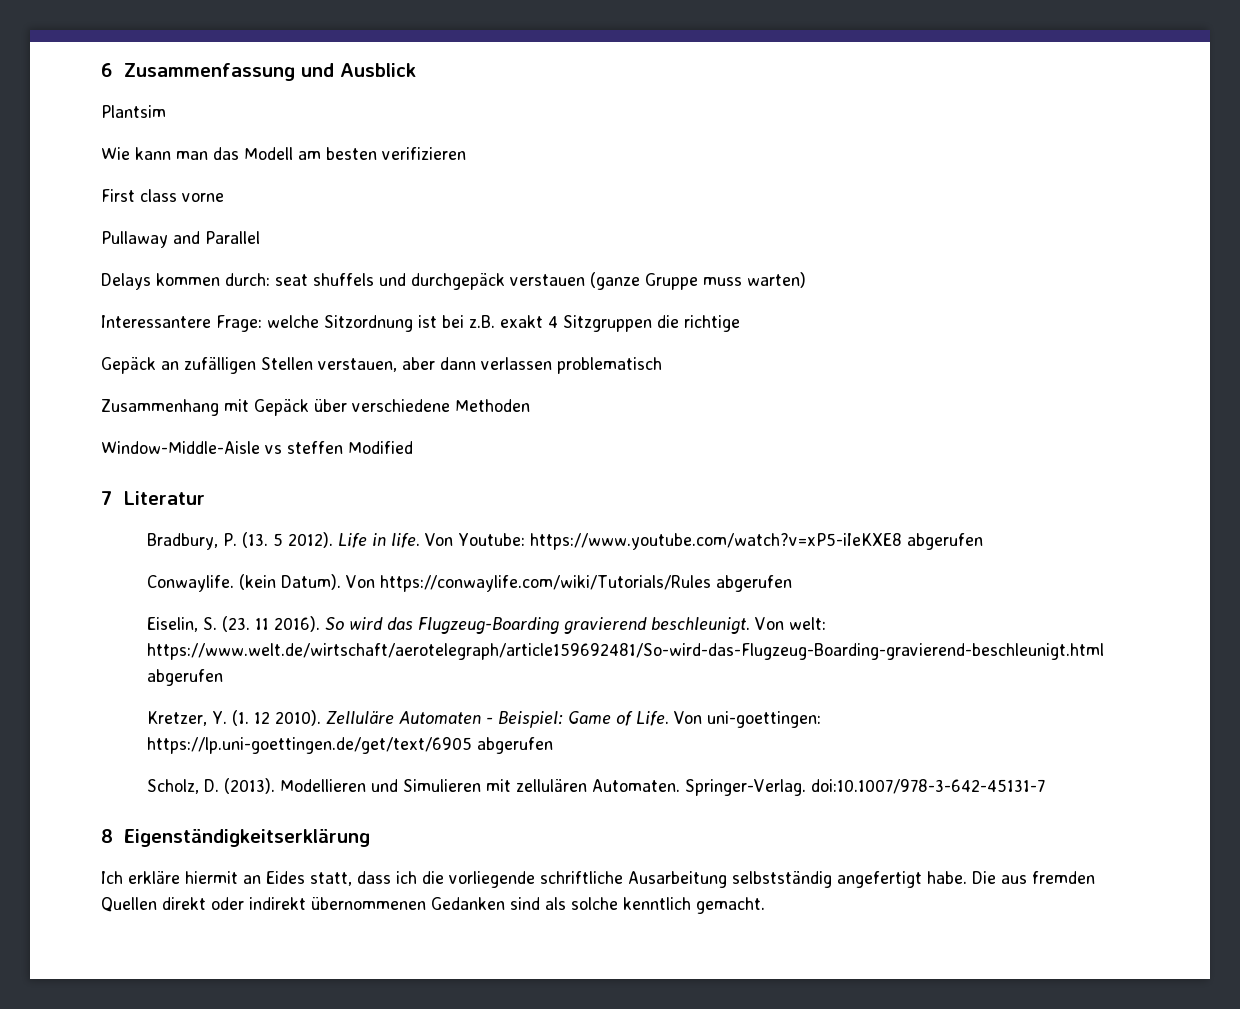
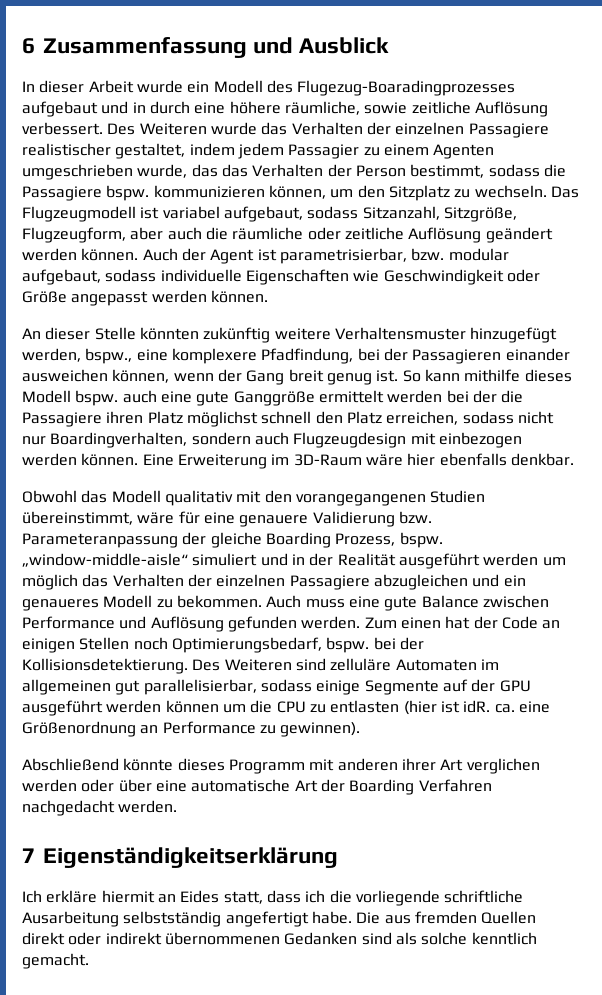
- Plantsim
- Wie kann man das Modell am besten verifizieren
- First class vorne
- Pullaway and Parallel
- Delays kommen durch: seat shuffels und durchgepäck verstauen (ganze Gruppe muss warten)
- Interessantere Frage: welche Sitzordnung ist bei z.B. exakt 4 Sitzgruppen die richtige
- Gepäck an zufälligen Stellen verstauen, aber dann verlassen problematisch
- Zusammenhang mit Gepäck über verschiedene Methoden
- Window-Middle-Aisle vs steffen Modified
- 7 Literatur
- Bradbury, P. (13. 5 2012). Life in life. Von Youtube: https://www.youtube.com/watch?v=xP5-iIeKXE8 abgerufen
- Conwaylife. (kein Datum). Von https://conwaylife.com/wiki/Tutorials/Rules abgerufen
- Eiselin, S. (23. 11 2016). So wird das Flugzeug-Boarding gravierend beschleunigt. Von welt: https://www.welt.de/wirtschaft/aerotelegraph/article159692481/So-wird-das-Flugzeug-Boarding-gravierend-beschleunigt.html abgerufen
- Kretzer, Y. (1. 12 2010). Zelluläre Automaten - Beispiel: Game of Life. Von uni-goettingen: https://lp.uni-goettingen.de/get/text/6905 abgerufen
- Scholz, D. (2013). Modellieren und Simulieren mit zellulären Automaten. Springer-Verlag. doi:10.1007/978-3-642-45131-7
- 8 Eigenständigkeitserklärung
+ In dieser Arbeit wurde ein Modell des Flugezug-Boaradingprozesses aufgebaut und in durch eine höhere räumliche, sowie zeitliche Auflösung verbessert. Des Weiteren wurde das Verhalten der einzelnen Passagiere realistischer gestaltet, indem jedem Passagier zu einem Agenten umgeschrieben wurde, das das Verhalten der Person bestimmt, sodass die Passagiere bspw. kommunizieren können, um den Sitzplatz zu wechseln. Das Flugzeugmodell ist variabel aufgebaut, sodass Sitzanzahl, Sitzgröße, Flugzeugform, aber auch die räumliche oder zeitliche Auflösung geändert werden können. Auch der Agent ist parametrisierbar, bzw. modular aufgebaut, sodass individuelle Eigenschaften wie Geschwindigkeit oder Größe angepasst werden können.
+ An dieser Stelle könnten zukünftig weitere Verhaltensmuster hinzugefügt werden, bspw., eine komplexere Pfadfindung, bei der Passagieren einander ausweichen können, wenn der Gang breit genug ist. So kann mithilfe dieses Modell bspw. auch eine gute Ganggröße ermittelt werden bei der die Passagiere ihren Platz möglichst schnell den Platz erreichen, sodass nicht nur Boardingverhalten, sondern auch Flugzeugdesign mit einbezogen werden können. Eine Erweiterung im 3D-Raum wäre hier ebenfalls denkbar.
+ Obwohl das Modell qualitativ mit den vorangegangenen Studien übereinstimmt, wäre für eine genauere Validierung bzw. Parameteranpassung der gleiche Boarding Prozess, bspw. „window-middle-aisle“ simuliert und in der Realität ausgeführt werden um möglich das Verhalten der einzelnen Passagiere abzugleichen und ein genaueres Modell zu bekommen. Auch muss eine gute Balance zwischen Performance und Auflösung gefunden werden. Zum einen hat der Code an einigen Stellen noch Optimierungsbedarf, bspw. bei der Kollisionsdetektierung. Des Weiteren sind zelluläre Automaten im allgemeinen gut parallelisierbar, sodass einige Segmente auf der GPU ausgeführt werden können um die CPU zu entlasten (hier ist idR. ca. eine Größenordnung an Performance zu gewinnen).
+ Abschließend könnte dieses Programm mit anderen ihrer Art verglichen werden oder über eine automatische Art der Boarding Verfahren nachgedacht werden.
+ 7 Eigenständigkeitserklärung

